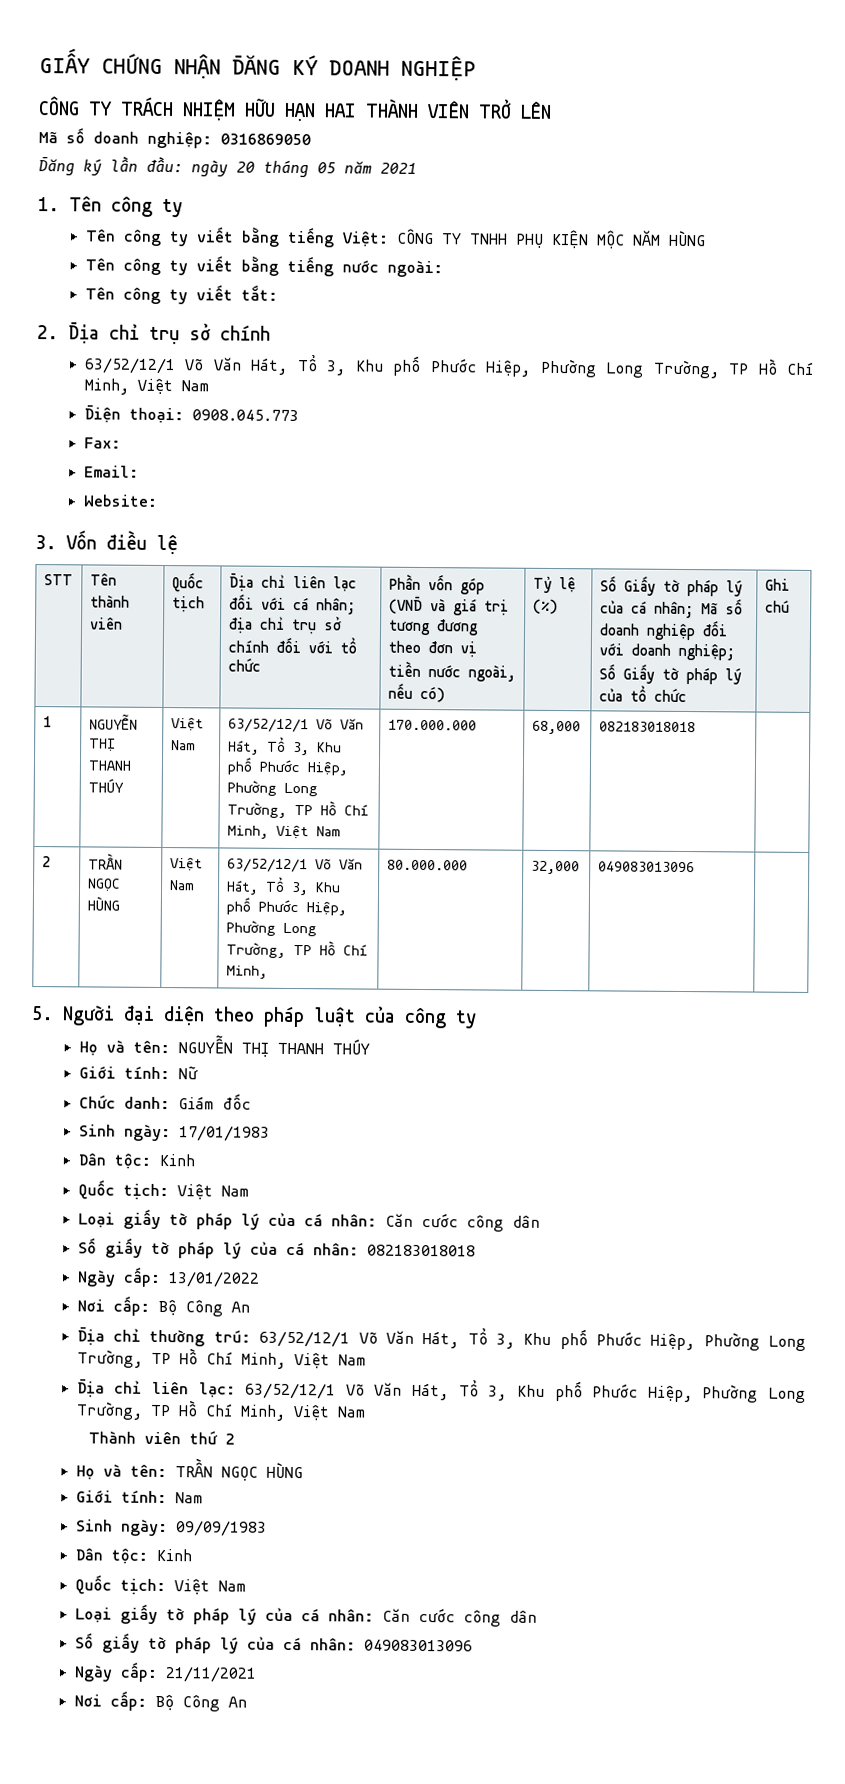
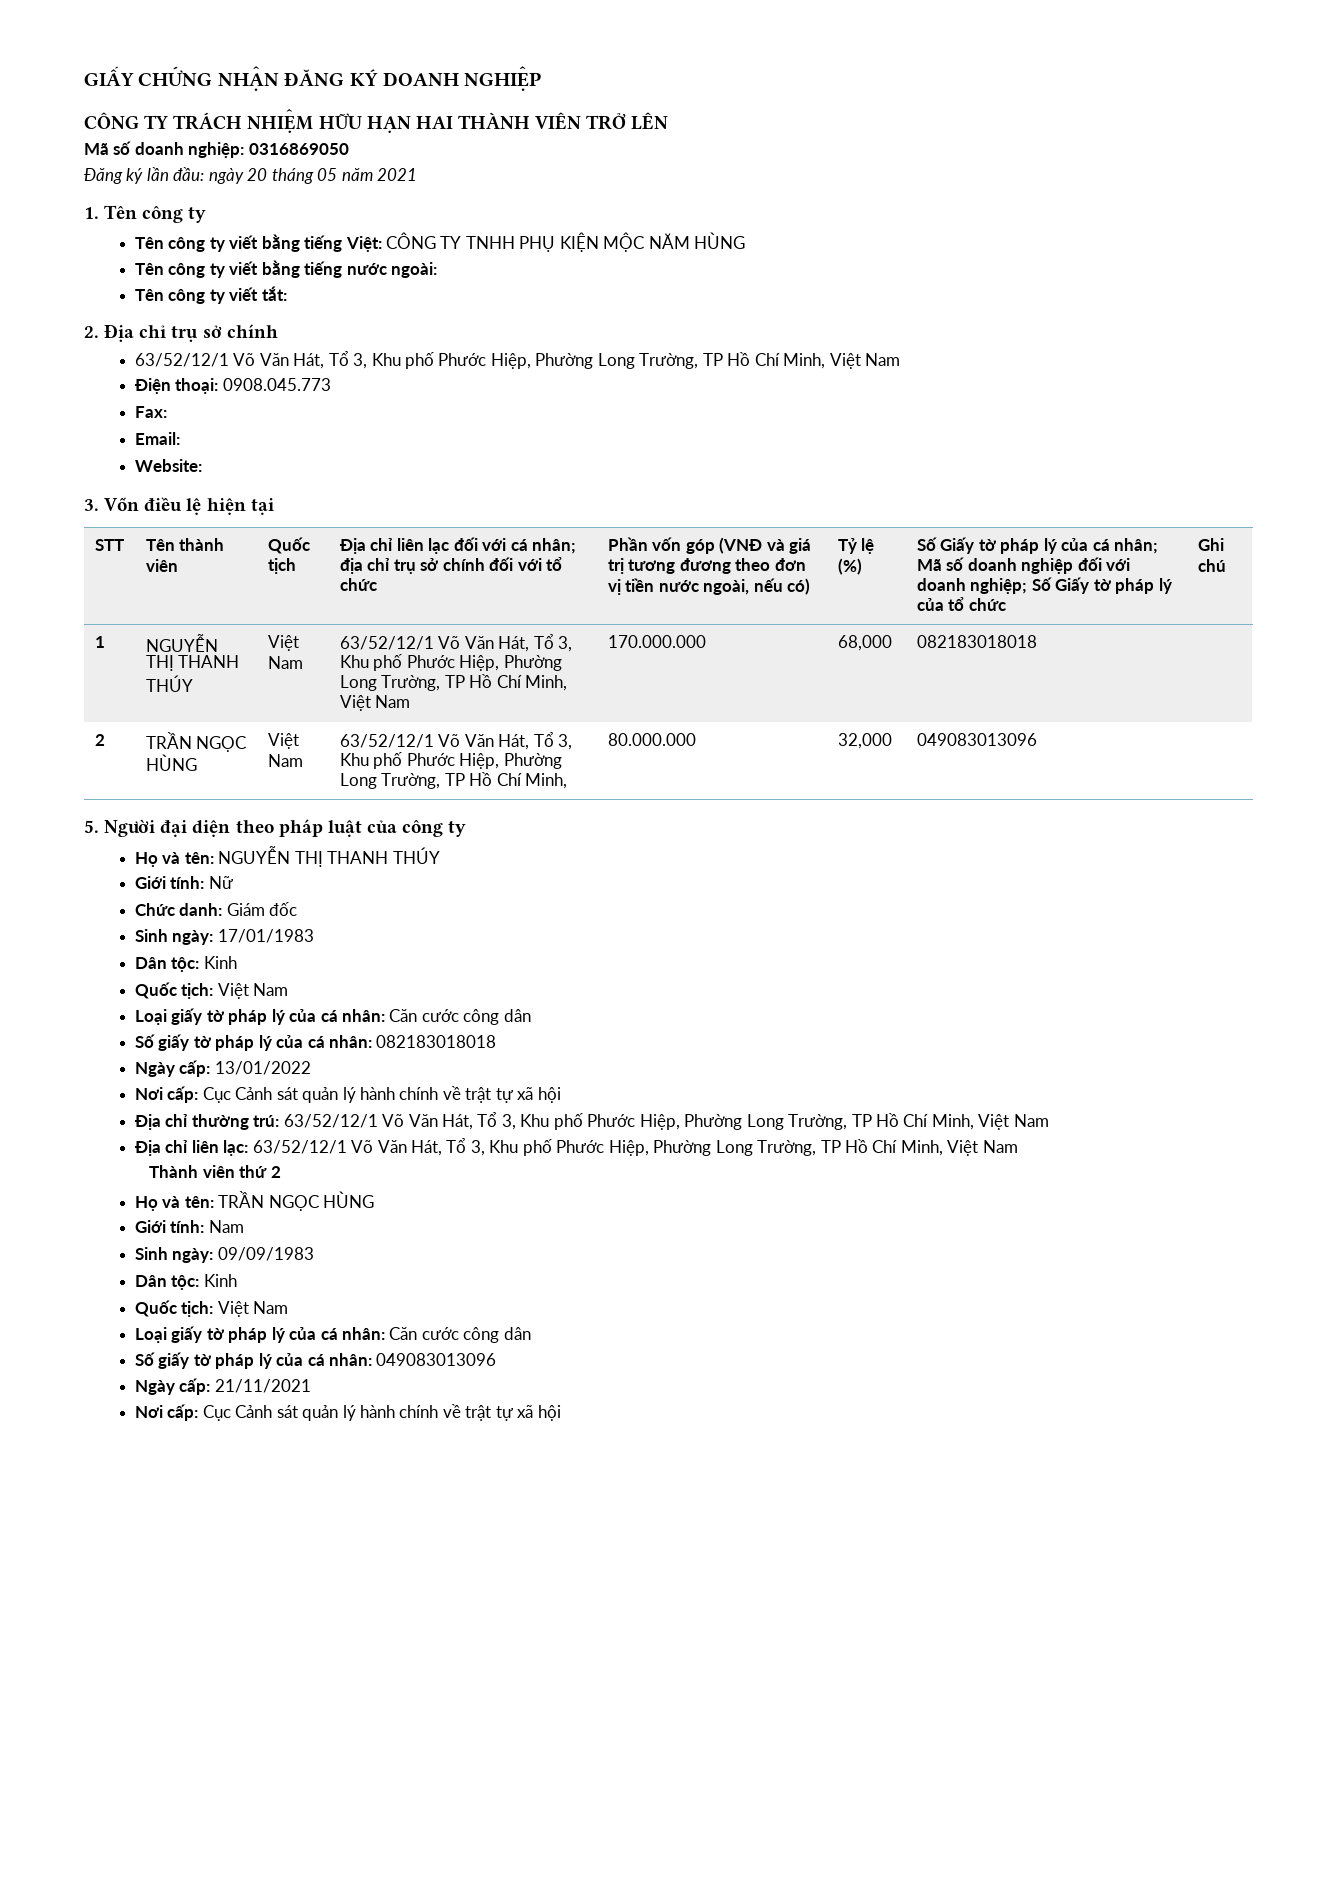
- 3. Vốn điều lệ
+ 3. Vốn điều lệ hiện tại
  Ngày cấp: 13/01/2022
- Nơi cấp: Bộ Công An
+ Nơi cấp: Cục Cảnh sát quản lý hành chính về trật tự xã hội
  Ngày cấp: 21/11/2021
- Nơi cấp: Bộ Công An
+ Nơi cấp: Cục Cảnh sát quản lý hành chính về trật tự xã hội

